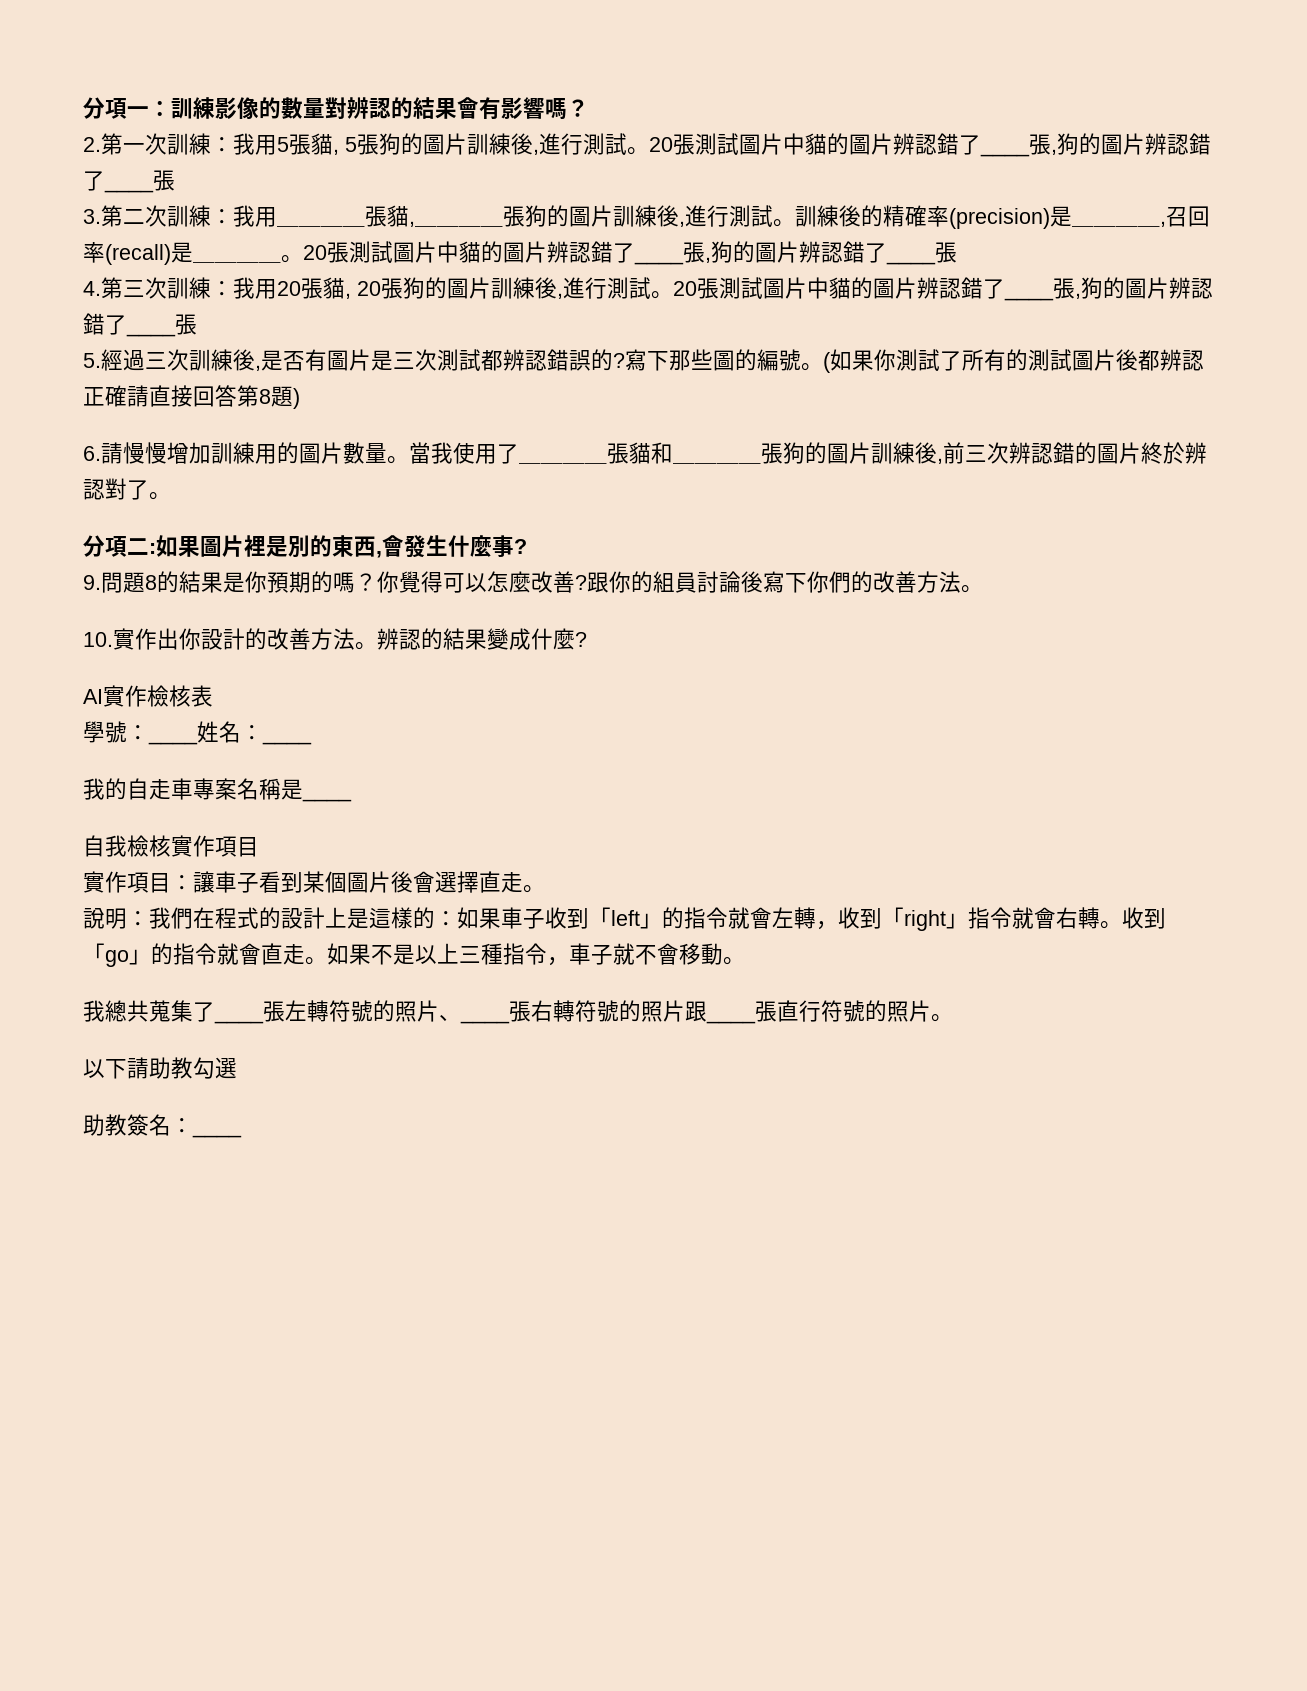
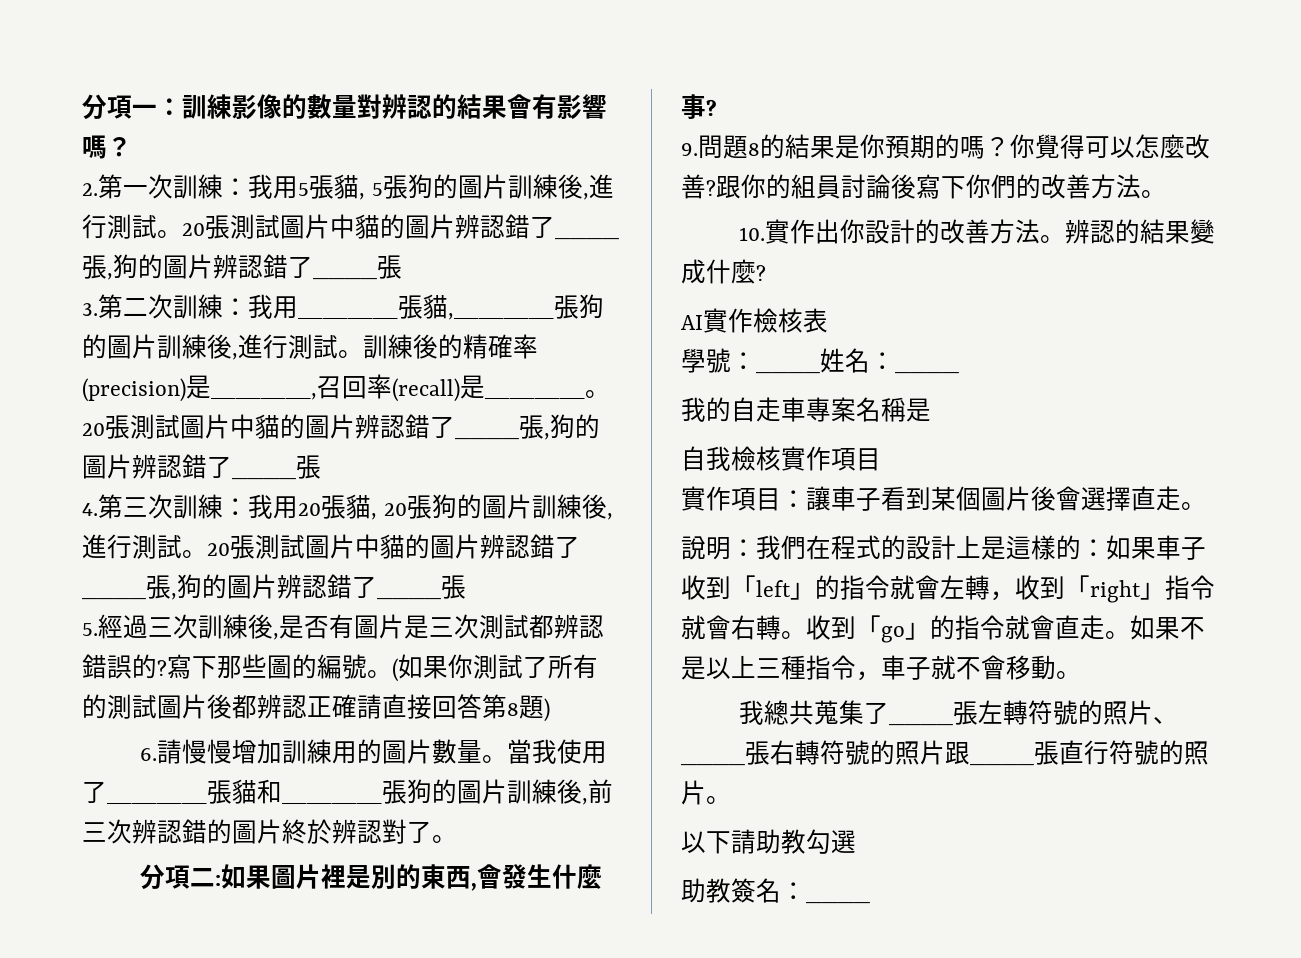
- 我的自走車專案名稱是____
+ 我的自走車專案名稱是

